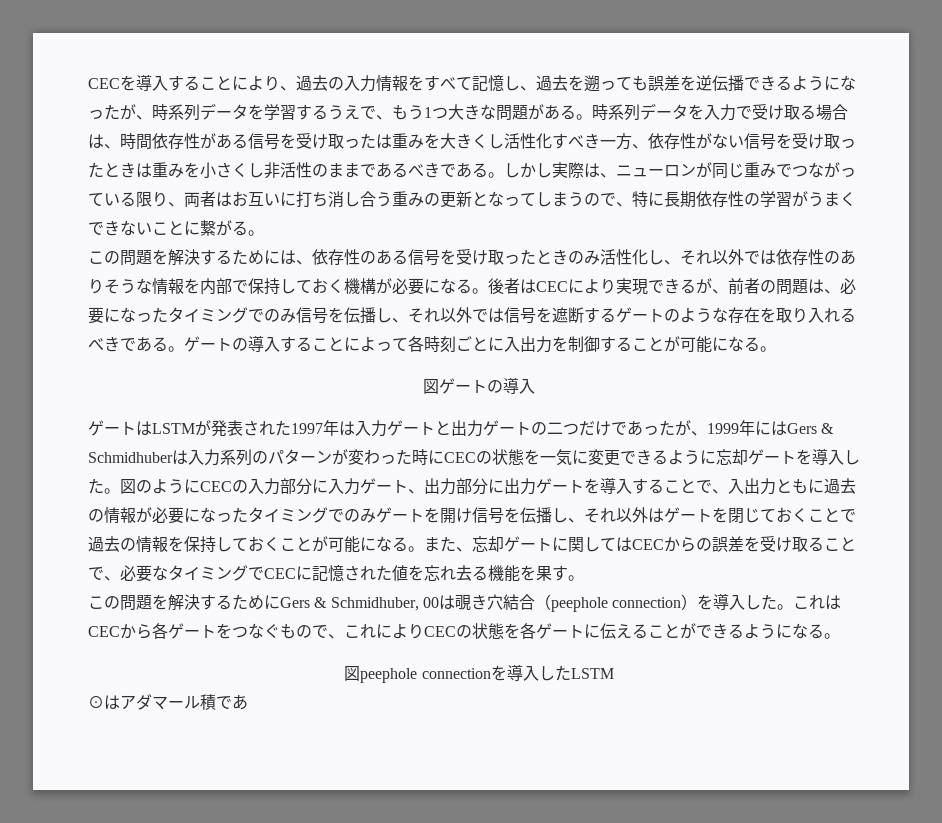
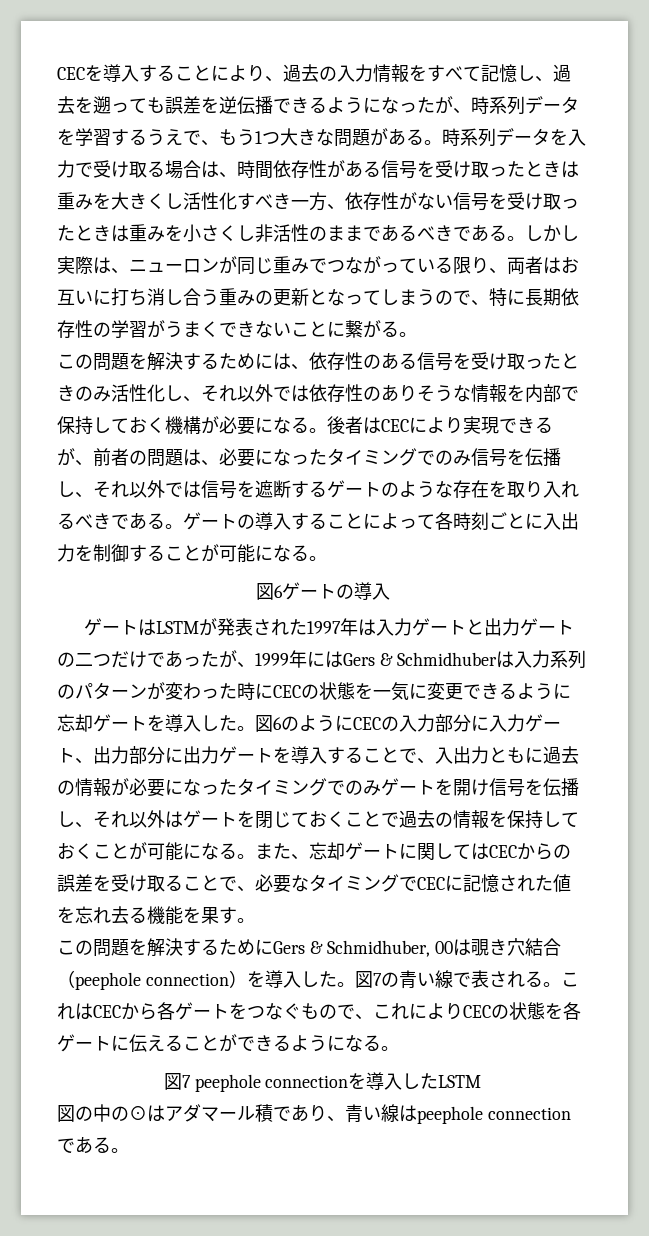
- 時系列データを入力で受け取る場合は、時間依存性がある信号を受け取ったは重みを大きくし活性化すべき一方、依存性がない信号を受け取ったときは重みを小さくし非活性のままであるべきである。
+ 時系列データを入力で受け取る場合は、時間依存性がある信号を受け取ったときは重みを大きくし活性化すべき一方、依存性がない信号を受け取ったときは重みを小さくし非活性のままであるべきである。
- 図ゲートの導入
+ 図6ゲートの導入
- 図のようにCECの入力部分に入力ゲート、出力部分に出力ゲートを導入することで、入出力ともに過去の情報が必要になったタイミングでのみゲートを開け信号を伝播し、それ以外はゲートを閉じておくことで過去の情報を保持しておくことが可能になる。
+ 図6のようにCECの入力部分に入力ゲート、出力部分に出力ゲートを導入することで、入出力ともに過去の情報が必要になったタイミングでのみゲートを開け信号を伝播し、それ以外はゲートを閉じておくことで過去の情報を保持しておくことが可能になる。
+ 図7の青い線で表される。
- 図peephole connectionを導入したLSTM
+ 図7 peephole connectionを導入したLSTM
- ⊙はアダマール積であ
+ 図の中の⊙はアダマール積であり、青い線はpeephole connectionである。

